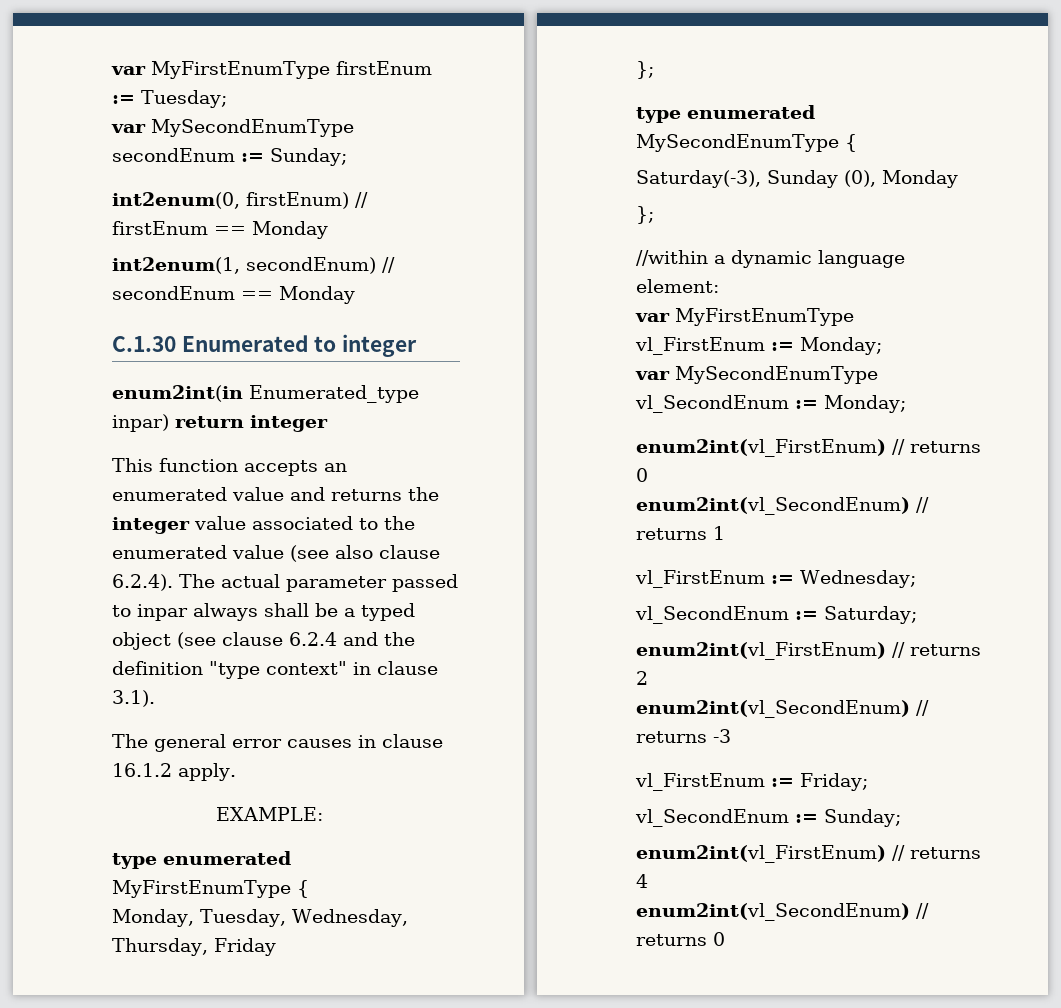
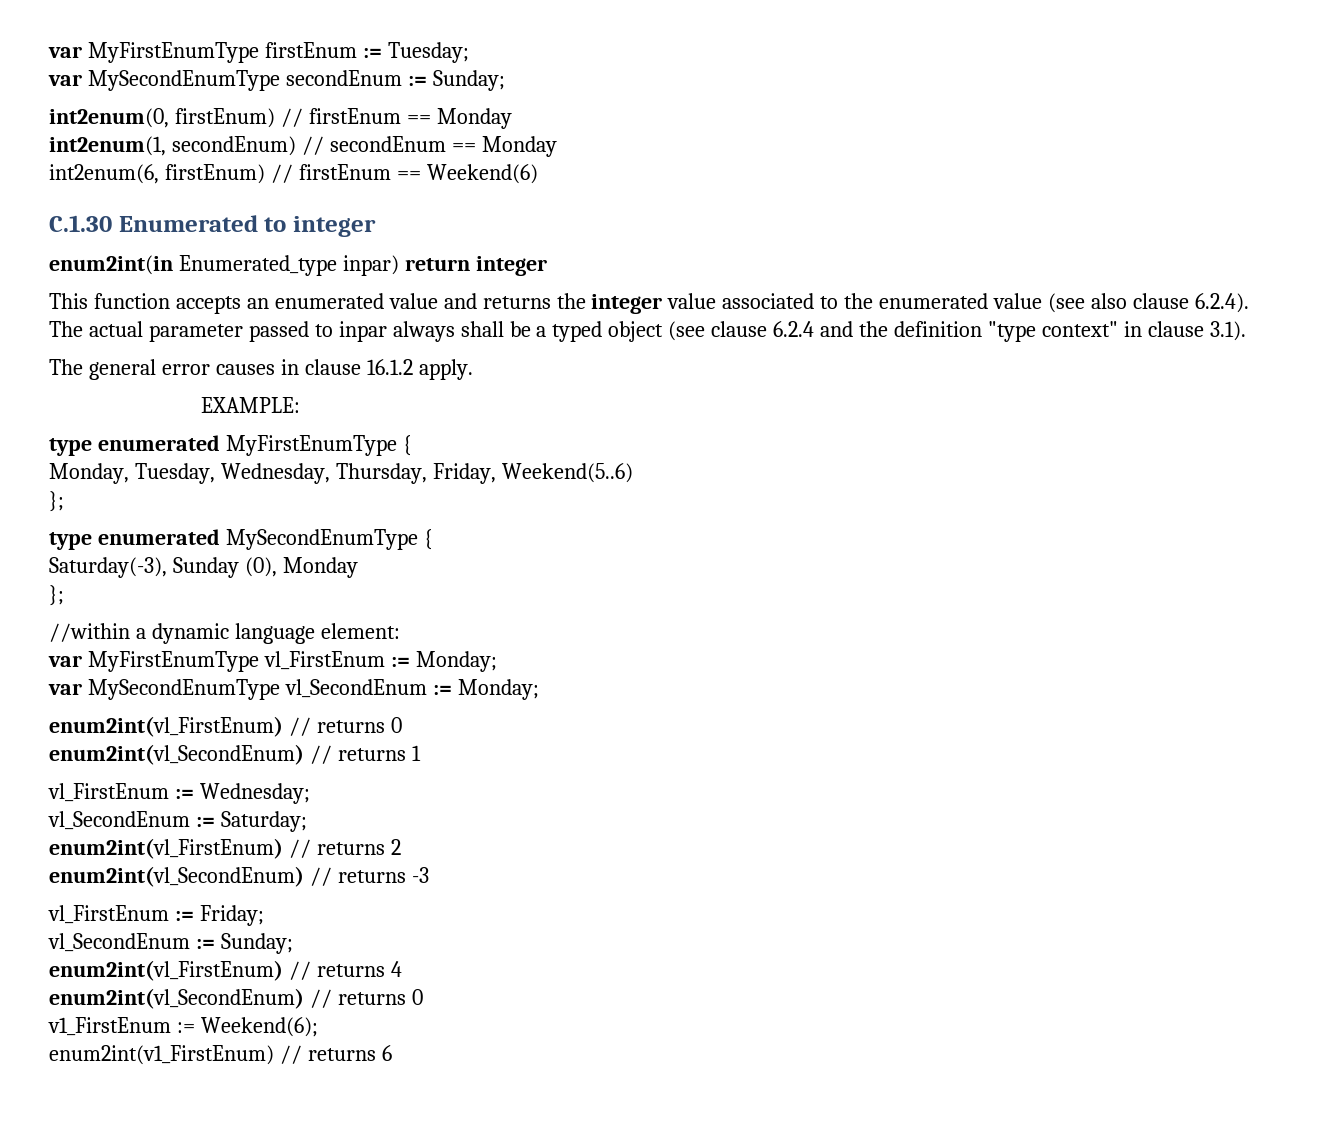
+ int2enum(6, firstEnum) // firstEnum == Weekend(6)
- Monday, Tuesday, Wednesday, Thursday, Friday
+ Monday, Tuesday, Wednesday, Thursday, Friday, Weekend(5..6)
+ v1_FirstEnum := Weekend(6);
+ enum2int(v1_FirstEnum) // returns 6

